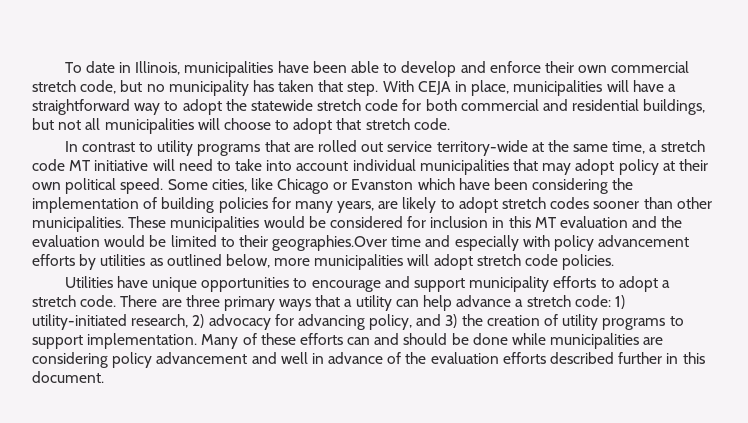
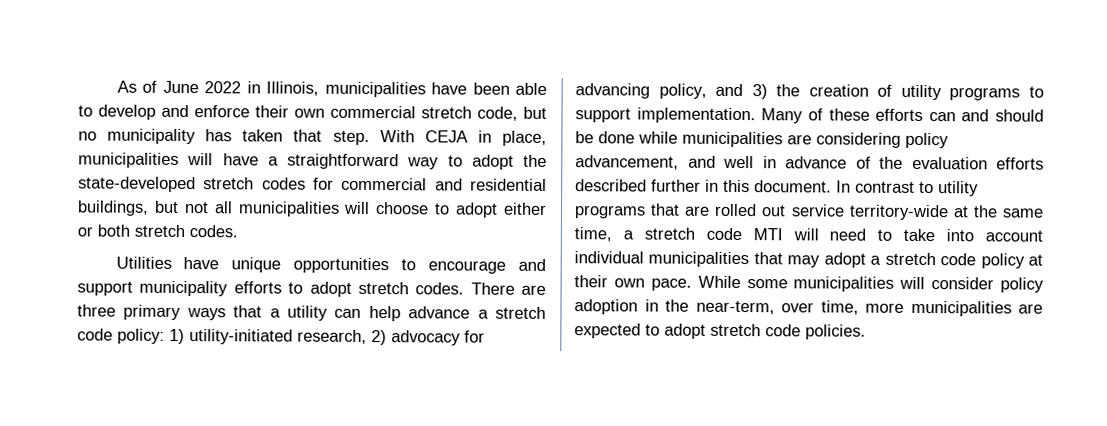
- To date in Illinois, municipalities have been able to develop and enforce their own commercial stretch code, but no municipality has taken that step.
+ As of June 2022 in Illinois, municipalities have been able to develop and enforce their own commercial stretch code, but no municipality has taken that step.
- With CEJA in place, municipalities will have a straightforward way to adopt the statewide stretch code for both commercial and residential buildings, but not all municipalities will choose to adopt that stretch code.
- In contrast to utility programs that are rolled out service territory-wide at the same time, a stretch code MT initiative will need to take into account individual municipalities that may adopt policy at their own political speed. Some cities, like Chicago or Evanston which have been considering the implementation of building policies for many years, are likely to adopt stretch codes sooner than other municipalities. These municipalities would be considered for inclusion in this MT evaluation and the evaluation would be limited to their geographies.Over time and especially with policy advancement efforts by utilities as outlined below, more municipalities will adopt stretch code policies.
+ With CEJA in place, municipalities will have a straightforward way to adopt the state-developed stretch codes for commercial and residential buildings, but not all municipalities will choose to adopt either or both stretch codes.
- Utilities have unique opportunities to encourage and support municipality efforts to adopt a stretch code.
+ Utilities have unique opportunities to encourage and support municipality efforts to adopt stretch codes.
- There are three primary ways that a utility can help advance a stretch code: 1) utility-initiated research, 2) advocacy for advancing policy, and 3) the creation of utility programs to support implementation.
+ There are three primary ways that a utility can help advance a stretch code policy: 1) utility-initiated research, 2) advocacy for advancing policy, and 3) the creation of utility programs to support implementation.
- Many of these efforts can and should be done while municipalities are considering policy advancement and well in advance of the evaluation efforts described further in this document.
+ Many of these efforts can and should be done while municipalities are considering policy advancement, and well in advance of the evaluation efforts described further in this document.
+ In contrast to utility programs that are rolled out service territory-wide at the same time, a stretch code MTI will need to take into account individual municipalities that may adopt a stretch code policy at their own pace. While some municipalities will consider policy adoption in the near-term, over time, more municipalities are expected to adopt stretch code policies.

